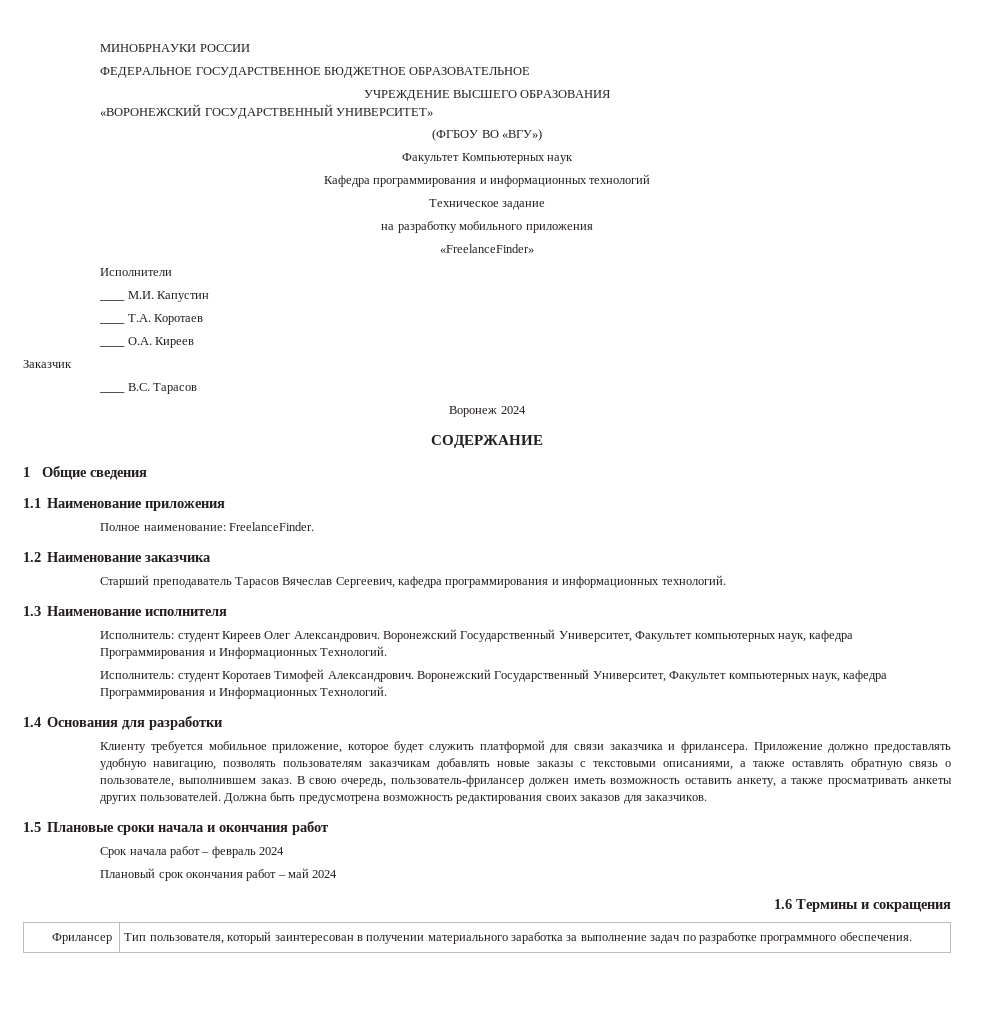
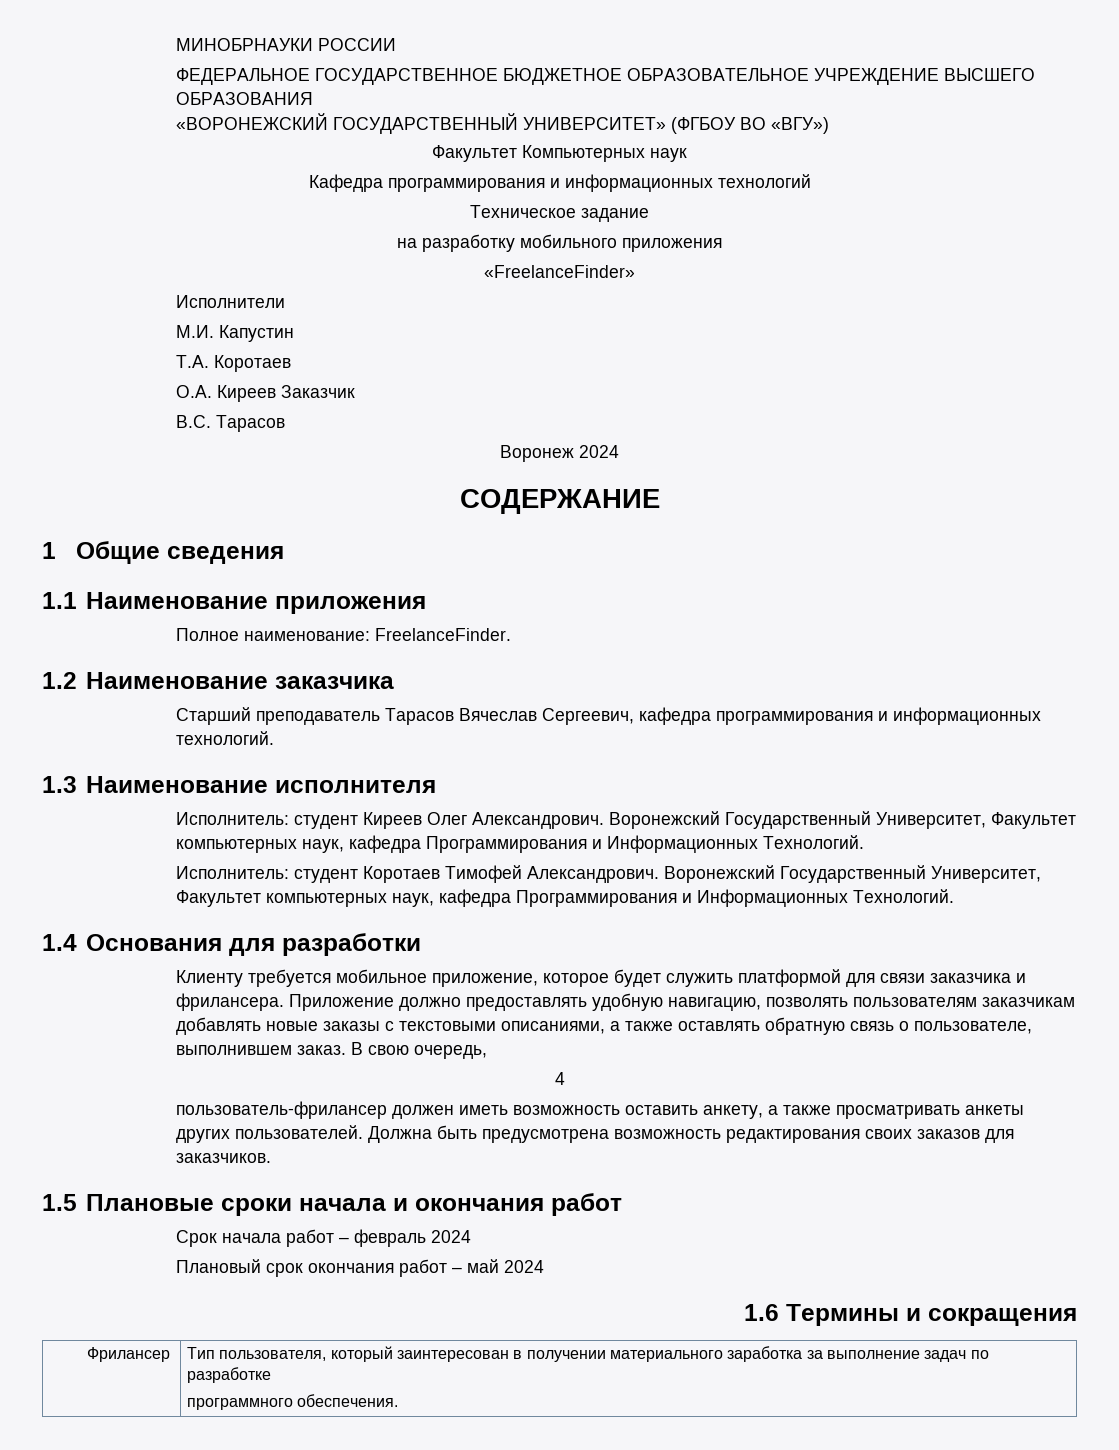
- ФЕДЕРАЛЬНОЕ ГОСУДАРСТВЕННОЕ БЮДЖЕТНОЕ ОБРАЗОВАТЕЛЬНОЕ
- УЧРЕЖДЕНИЕ ВЫСШЕГО ОБРАЗОВАНИЯ
+ ФЕДЕРАЛЬНОЕ ГОСУДАРСТВЕННОЕ БЮДЖЕТНОЕ ОБРАЗОВАТЕЛЬНОЕ УЧРЕЖДЕНИЕ ВЫСШЕГО ОБРАЗОВАНИЯ
- «ВОРОНЕЖСКИЙ ГОСУДАРСТВЕННЫЙ УНИВЕРСИТЕТ»
- (ФГБОУ ВО «ВГУ»)
+ «ВОРОНЕЖСКИЙ ГОСУДАРСТВЕННЫЙ УНИВЕРСИТЕТ» (ФГБОУ ВО «ВГУ»)
- ____ М.И. Капустин
+ М.И. Капустин
- ____ Т.А. Коротаев
+ Т.А. Коротаев
- ____ О.А. Киреев
- Заказчик
+ О.А. Киреев Заказчик
- ____ В.С. Тарасов
+ В.С. Тарасов
- В свою очередь, пользователь-фрилансер должен иметь возможность оставить анкету, а также просматривать анкеты других пользователей.
+ В свою очередь,
+ 4
+ пользователь-фрилансер должен иметь возможность оставить анкету, а также просматривать анкеты других пользователей.
- Фрилансер | Тип пользователя, который заинтересован в получении материального заработка за выполнение задач по разработке программного обеспечения.
+ Фрилансер | Тип пользователя, который заинтересован в получении материального заработка за выполнение задач по разработке
+ программного обеспечения.

